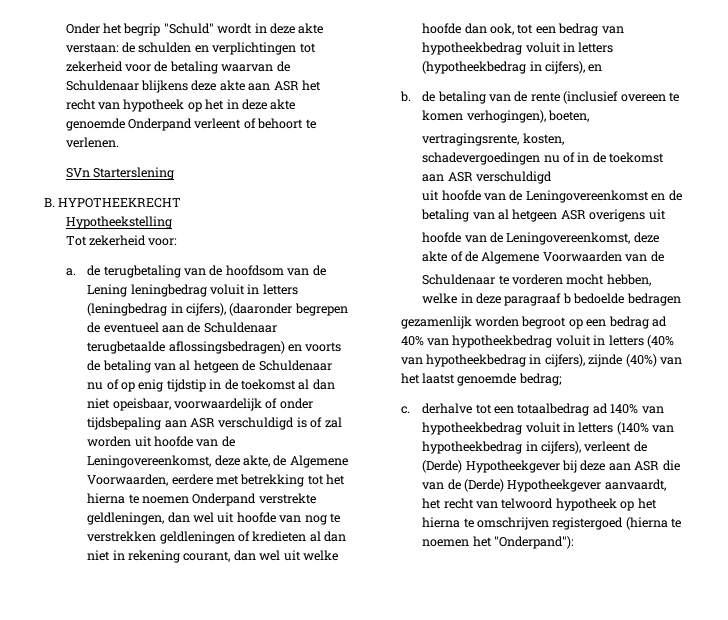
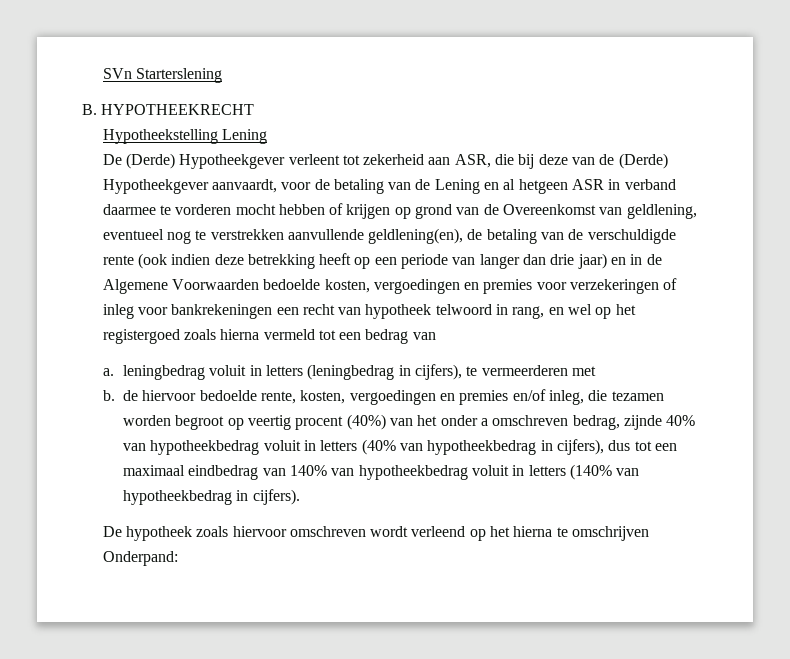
- Onder het begrip "Schuld" wordt in deze akte verstaan: de schulden en verplichtingen tot zekerheid voor de betaling waarvan de Schuldenaar blijkens deze akte aan ASR het recht van hypotheek op het in deze akte genoemde Onderpand verleent of behoort te verlenen.
- Hypotheekstelling
- Tot zekerheid voor:
- a. de terugbetaling van de hoofdsom van de Lening leningbedrag voluit in letters (leningbedrag in cijfers), (daaronder begrepen de eventueel aan de Schuldenaar terugbetaalde aflossingsbedragen) en voorts de betaling van al hetgeen de Schuldenaar nu of op enig tijdstip in de toekomst al dan niet opeisbaar, voorwaardelijk of onder tijdsbepaling aan ASR verschuldigd is of zal worden uit hoofde van de Leningovereenkomst, deze akte, de Algemene Voorwaarden, eerdere met betrekking tot het hierna te noemen Onderpand verstrekte geldleningen, dan wel uit hoofde van nog te verstrekken geldleningen of kredieten al dan niet in rekening courant, dan wel uit welke hoofde dan ook, tot een bedrag van hypotheekbedrag voluit in letters (hypotheekbedrag in cijfers), en
- b. de betaling van de rente (inclusief overeen te komen verhogingen), boeten,
- vertragingsrente, kosten, schadevergoedingen nu of in de toekomst aan ASR verschuldigd
- uit hoofde van de Leningovereenkomst en de betaling van al hetgeen ASR overigens uit
- hoofde van de Leningovereenkomst, deze akte of de Algemene Voorwaarden van de
- Schuldenaar te vorderen mocht hebben, welke in deze paragraaf b bedoelde bedragen
- gezamenlijk worden begroot op een bedrag ad 40% van hypotheekbedrag voluit in letters (40% van hypotheekbedrag in cijfers), zijnde (40%) van het laatst genoemde bedrag;
- c. derhalve tot een totaalbedrag ad 140% van hypotheekbedrag voluit in letters (140% van hypotheekbedrag in cijfers), verleent de (Derde) Hypotheekgever bij deze aan ASR die van de (Derde) Hypotheekgever aanvaardt, het recht van telwoord hypotheek op het hierna te omschrijven registergoed (hierna te noemen het "Onderpand"):
+ Hypotheekstelling Lening
+ De (Derde) Hypotheekgever verleent tot zekerheid aan ASR, die bij deze van de (Derde) Hypotheekgever aanvaardt, voor de betaling van de Lening en al hetgeen ASR in verband daarmee te vorderen mocht hebben of krijgen op grond van de Overeenkomst van geldlening, eventueel nog te verstrekken aanvullende geldlening(en), de betaling van de verschuldigde rente (ook indien deze betrekking heeft op een periode van langer dan drie jaar) en in de Algemene Voorwaarden bedoelde kosten, vergoedingen en premies voor verzekeringen of inleg voor bankrekeningen een recht van hypotheek telwoord in rang, en wel op het registergoed zoals hierna vermeld tot een bedrag van
+ a. leningbedrag voluit in letters (leningbedrag in cijfers), te vermeerderen met
+ b. de hiervoor bedoelde rente, kosten, vergoedingen en premies en/of inleg, die tezamen worden begroot op veertig procent (40%) van het onder a omschreven bedrag, zijnde 40% van hypotheekbedrag voluit in letters (40% van hypotheekbedrag in cijfers), dus tot een maximaal eindbedrag van 140% van hypotheekbedrag voluit in letters (140% van hypotheekbedrag in cijfers).
+ De hypotheek zoals hiervoor omschreven wordt verleend op het hierna te omschrijven Onderpand:

